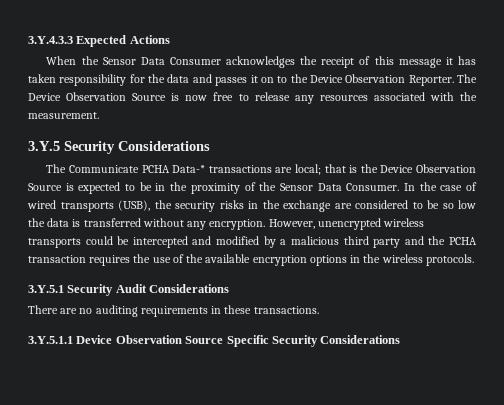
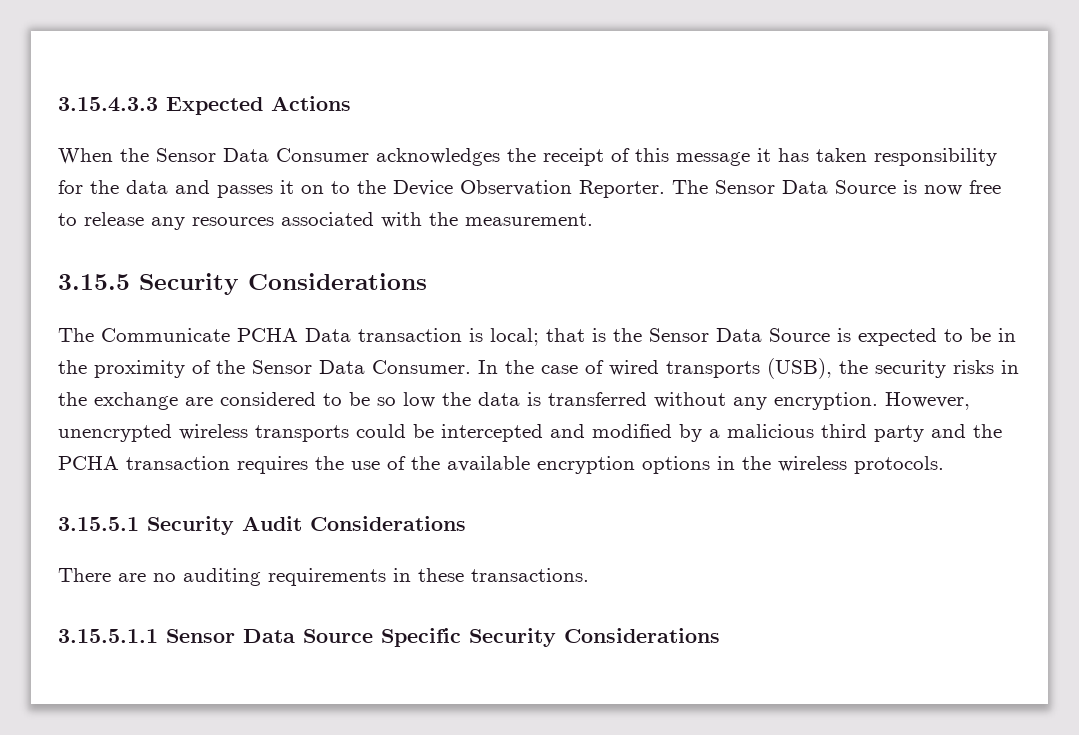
- 3.Y.4.3.3 Expected Actions
+ 3.15.4.3.3 Expected Actions
- The Device Observation Source is now free to release any resources associated with the measurement.
+ The Sensor Data Source is now free to release any resources associated with the measurement.
- 3.Y.5 Security Considerations
+ 3.15.5 Security Considerations
- The Communicate PCHA Data-* transactions are local; that is the Device Observation Source is expected to be in the proximity of the Sensor Data Consumer.
+ The Communicate PCHA Data transaction is local; that is the Sensor Data Source is expected to be in the proximity of the Sensor Data Consumer.
- 3.Y.5.1 Security Audit Considerations
+ 3.15.5.1 Security Audit Considerations
- 3.Y.5.1.1 Device Observation Source Specific Security Considerations
+ 3.15.5.1.1 Sensor Data Source Specific Security Considerations

